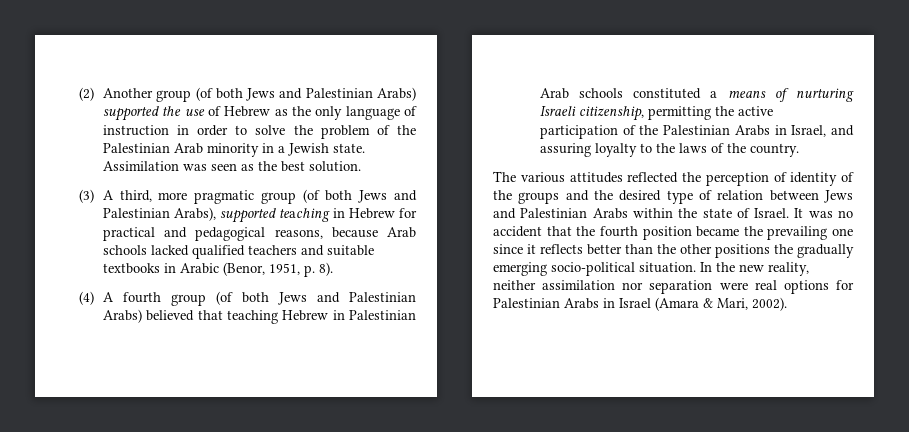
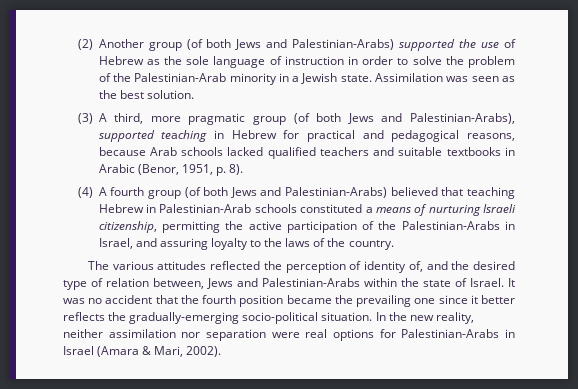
- (2) Another group (of both Jews and Palestinian Arabs) supported the use of Hebrew as the only language of instruction in order to solve the problem of the Palestinian Arab minority in a Jewish state.
+ (2) Another group (of both Jews and Palestinian-Arabs) supported the use of Hebrew as the sole language of instruction in order to solve the problem of the Palestinian-Arab minority in a Jewish state.
- (3) A third, more pragmatic group (of both Jews and Palestinian Arabs), supported teaching in Hebrew for practical and pedagogical reasons, because Arab schools lacked qualified teachers and suitable textbooks in Arabic (Benor, 1951, p. 8).
+ (3) A third, more pragmatic group (of both Jews and Palestinian-Arabs), supported teaching in Hebrew for practical and pedagogical reasons, because Arab schools lacked qualified teachers and suitable textbooks in Arabic (Benor, 1951, p. 8).
- (4) A fourth group (of both Jews and Palestinian Arabs) believed that teaching Hebrew in Palestinian Arab schools constituted a means of nurturing Israeli citizenship, permitting the active participation of the Palestinian Arabs in Israel, and assuring loyalty to the laws of the country.
+ (4) A fourth group (of both Jews and Palestinian-Arabs) believed that teaching Hebrew in Palestinian-Arab schools constituted a means of nurturing Israeli citizenship, permitting the active participation of the Palestinian-Arabs in Israel, and assuring loyalty to the laws of the country.
- The various attitudes reflected the perception of identity of the groups and the desired type of relation between Jews and Palestinian Arabs within the state of Israel.
+ The various attitudes reflected the perception of identity of, and the desired type of relation between, Jews and Palestinian-Arabs within the state of Israel.
- It was no accident that the fourth position became the prevailing one since it reflects better than the other positions the gradually emerging socio-political situation.
+ It was no accident that the fourth position became the prevailing one since it better reflects the gradually-emerging socio-political situation.
- In the new reality, neither assimilation nor separation were real options for Palestinian Arabs in Israel (Amara & Mari, 2002).
+ In the new reality, neither assimilation nor separation were real options for Palestinian-Arabs in Israel (Amara & Mari, 2002).

